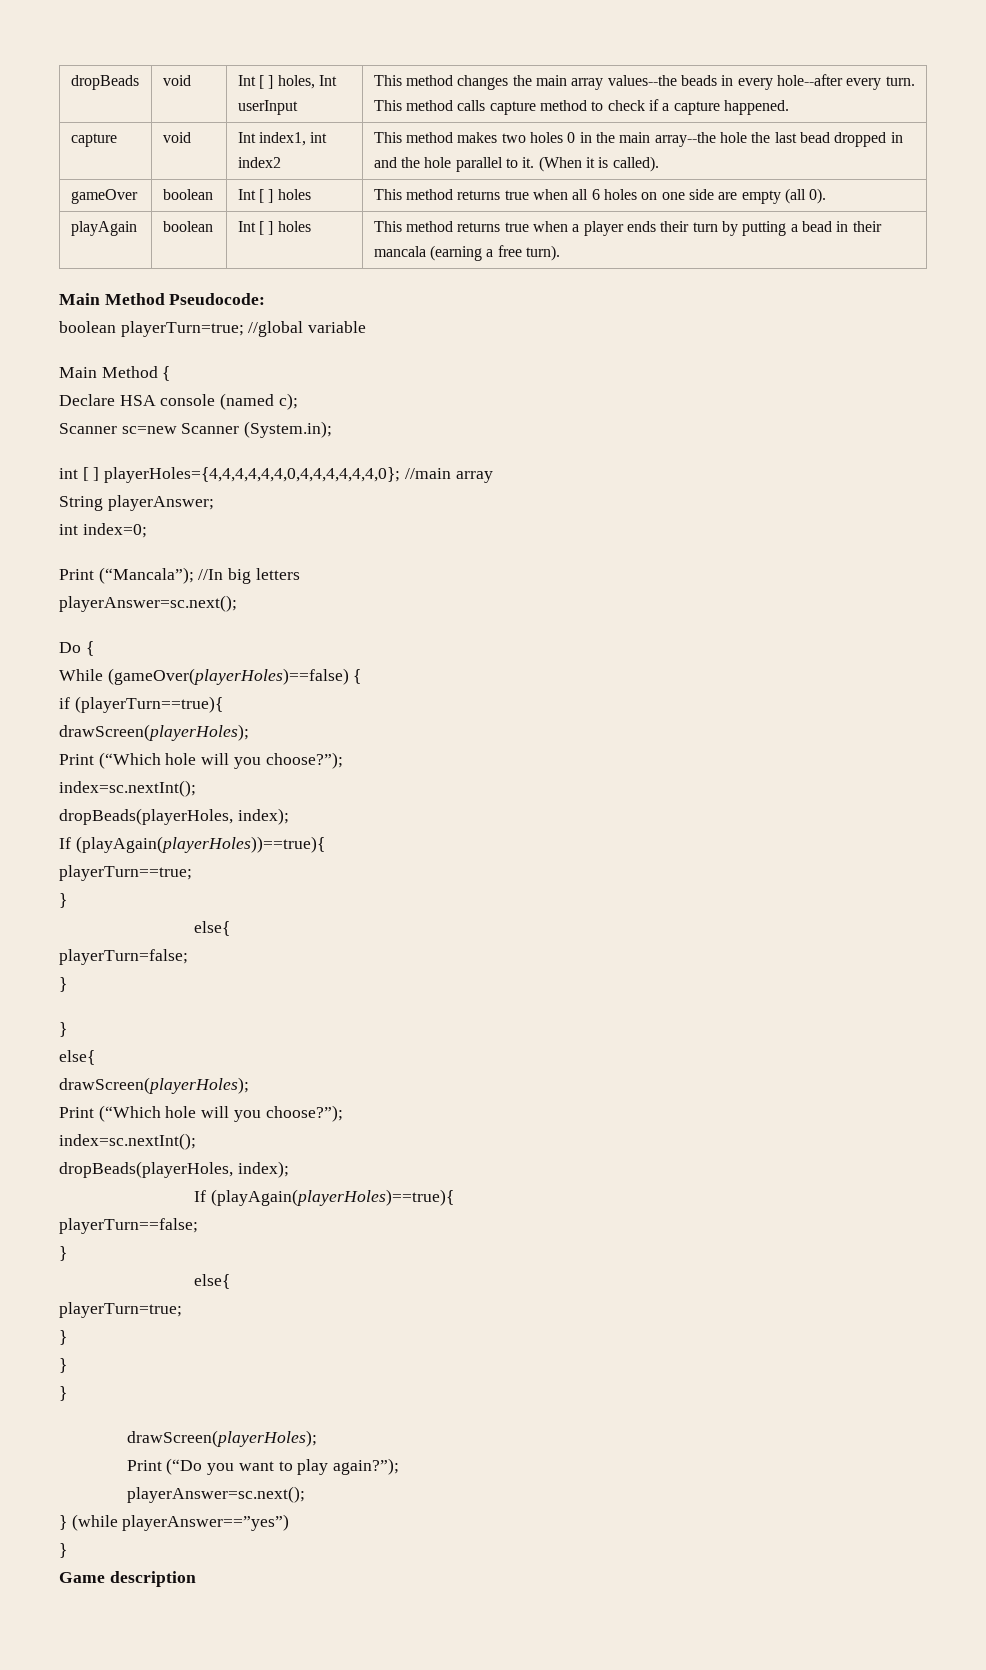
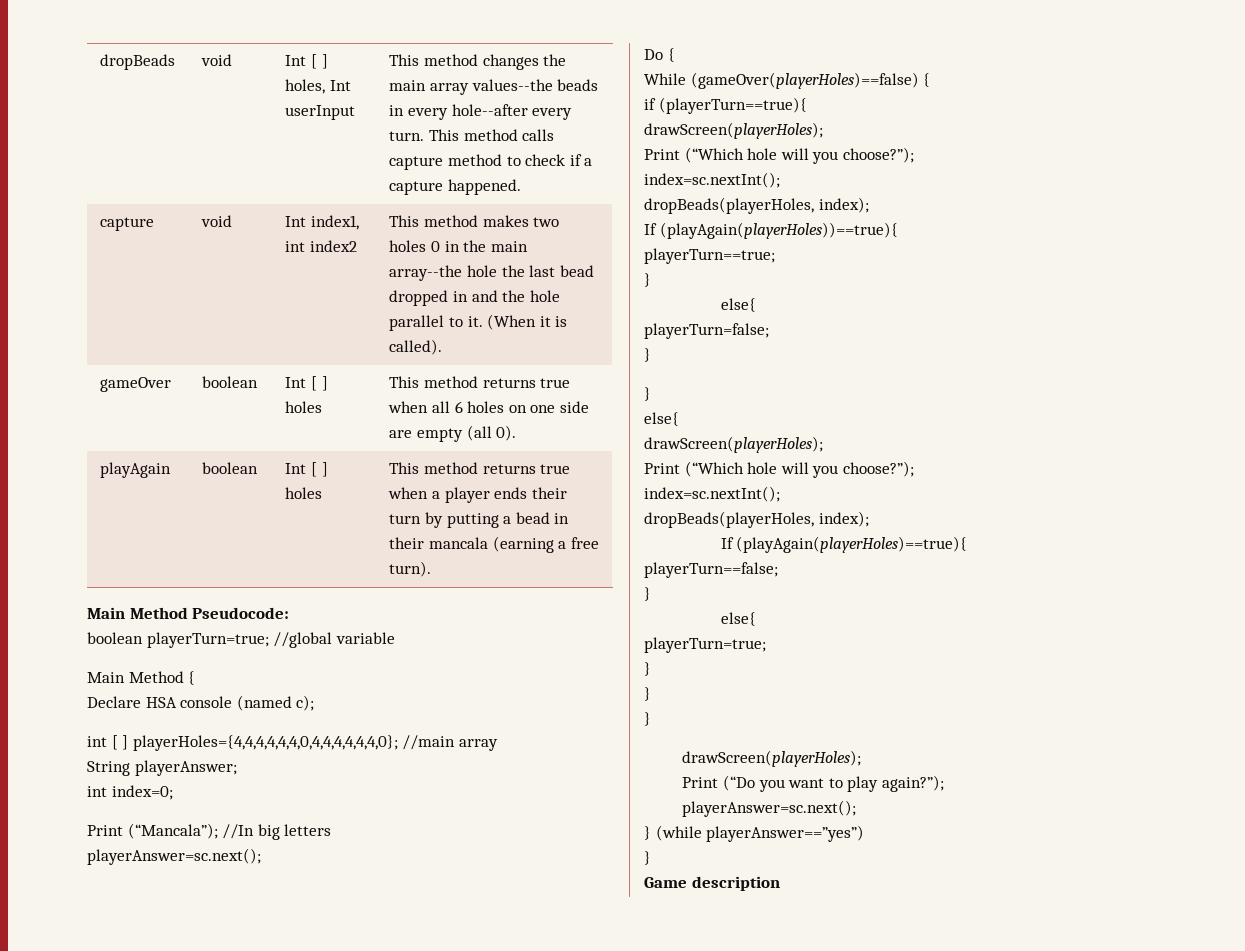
- Scanner sc=new Scanner (System.in);

